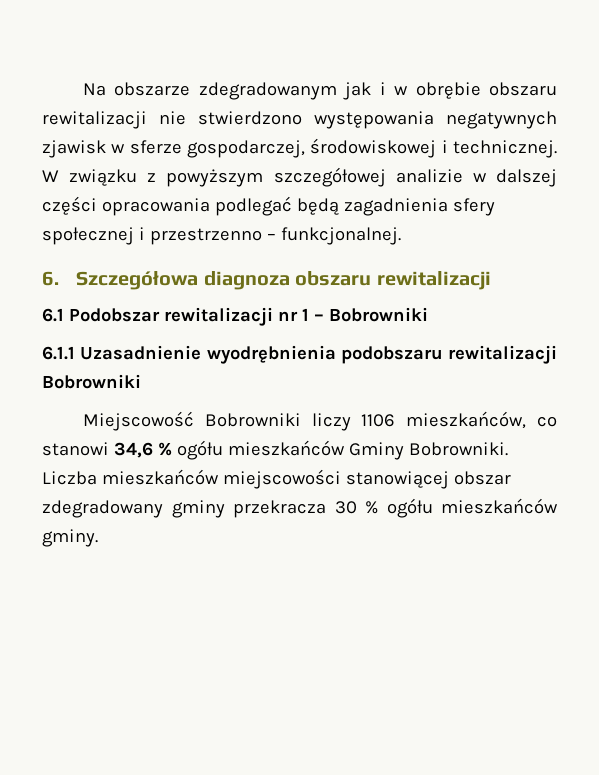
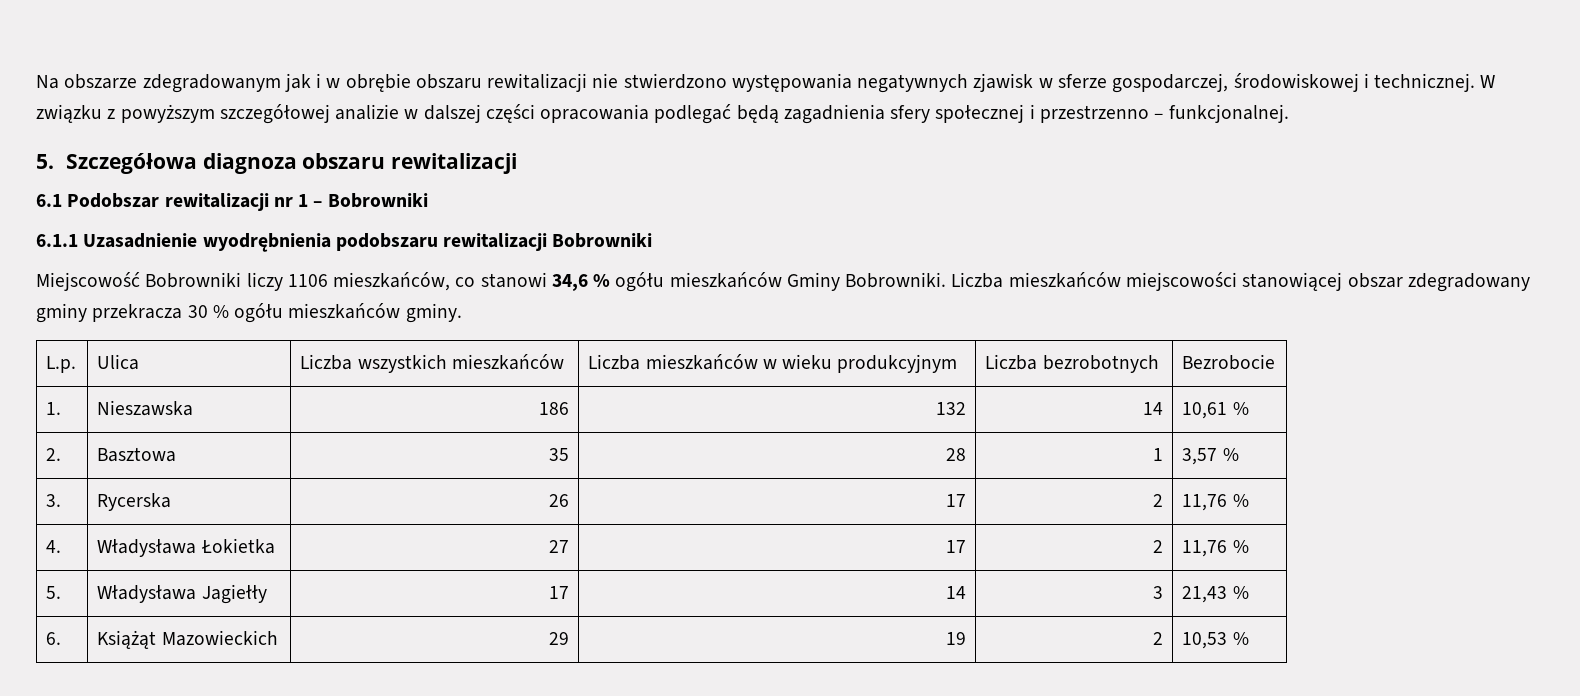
- 6. Szczegółowa diagnoza obszaru rewitalizacji
+ 5. Szczegółowa diagnoza obszaru rewitalizacji
+ L.p. | Ulica | Liczba wszystkich mieszkańców | Liczba mieszkańców w wieku produkcyjnym | Liczba bezrobotnych | Bezrobocie
+ 1. | Nieszawska | 186 | 132 | 14 | 10,61 %
+ 2. | Basztowa | 35 | 28 | 1 | 3,57 %
+ 3. | Rycerska | 26 | 17 | 2 | 11,76 %
+ 4. | Władysława Łokietka | 27 | 17 | 2 | 11,76 %
+ 5. | Władysława Jagiełły | 17 | 14 | 3 | 21,43 %
+ 6. | Książąt Mazowieckich | 29 | 19 | 2 | 10,53 %

